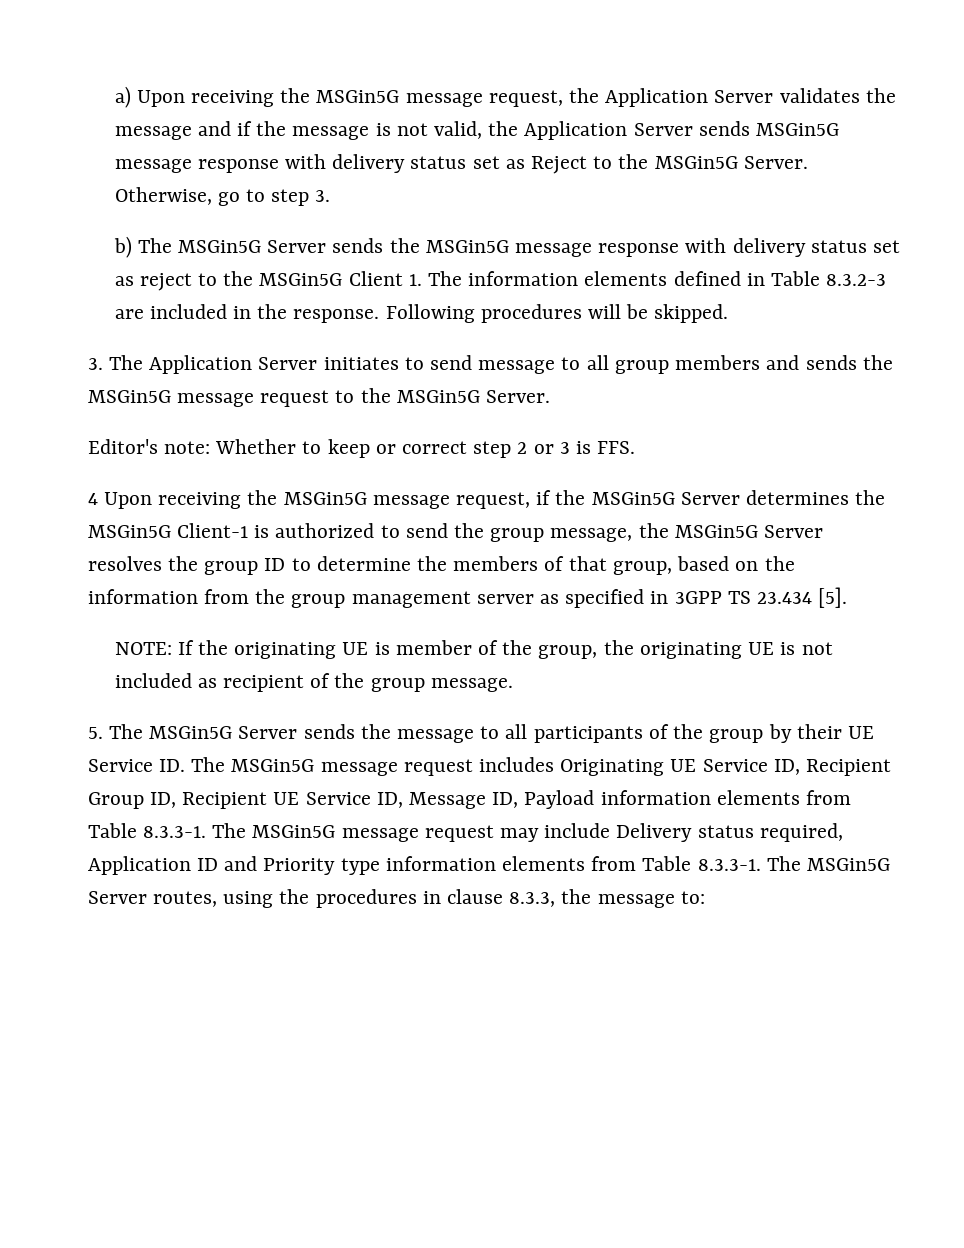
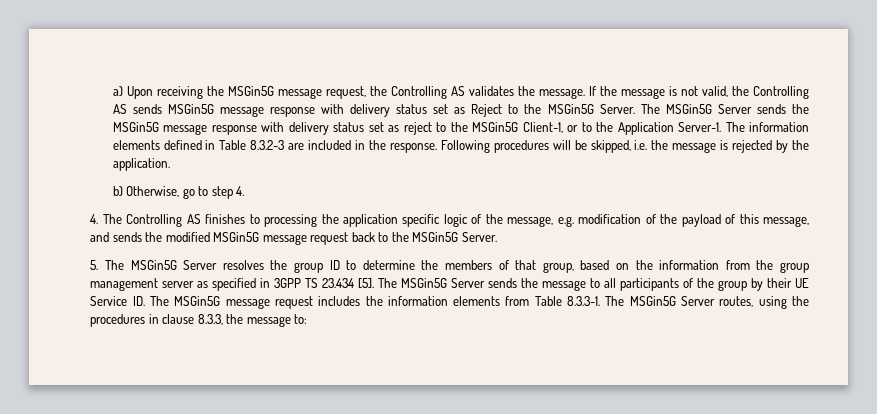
- a) Upon receiving the MSGin5G message request, the Application Server validates the message and if the message is not valid, the Application Server sends MSGin5G message response with delivery status set as Reject to the MSGin5G Server.
+ a) Upon receiving the MSGin5G message request, the Controlling AS validates the message. If the message is not valid, the Controlling AS sends MSGin5G message response with delivery status set as Reject to the MSGin5G Server.
- Otherwise, go to step 3.
- b) The MSGin5G Server sends the MSGin5G message response with delivery status set as reject to the MSGin5G Client 1. The information elements defined in Table 8.3.2-3 are included in the response.
+ The MSGin5G Server sends the MSGin5G message response with delivery status set as reject to the MSGin5G Client-1, or to the Application Server-1. The information elements defined in Table 8.3.2-3 are included in the response.
- Following procedures will be skipped.
- 3. The Application Server initiates to send message to all group members and sends the MSGin5G message request to the MSGin5G Server.
+ Following procedures will be skipped, i.e. the message is rejected by the application.
+ b) Otherwise, go to step 4.
+ 4. The Controlling AS finishes to processing the application specific logic of the message, e.g. modification of the payload of this message, and sends the modified MSGin5G message request back to the MSGin5G Server.
- Editor's note: Whether to keep or correct step 2 or 3 is FFS.
- 4 Upon receiving the MSGin5G message request, if the MSGin5G Server determines the MSGin5G Client-1 is authorized to send the group message, the MSGin5G Server resolves the group ID to determine the members of that group, based on the information from the group management server as specified in 3GPP TS 23.434 [5].
- NOTE: If the originating UE is member of the group, the originating UE is not included as recipient of the group message.
- 5. The MSGin5G Server sends the message to all participants of the group by their UE Service ID. The MSGin5G message request includes Originating UE Service ID, Recipient Group ID, Recipient UE Service ID, Message ID, Payload information elements from Table 8.3.3-1. The MSGin5G message request may include Delivery status required, Application ID and Priority type information elements from Table 8.3.3-1. The MSGin5G Server routes, using the procedures in clause 8.3.3, the message to:
+ 5. The MSGin5G Server resolves the group ID to determine the members of that group, based on the information from the group management server as specified in 3GPP TS 23.434 [5]. The MSGin5G Server sends the message to all participants of the group by their UE Service ID. The MSGin5G message request includes the information elements from Table 8.3.3-1. The MSGin5G Server routes, using the procedures in clause 8.3.3, the message to:

